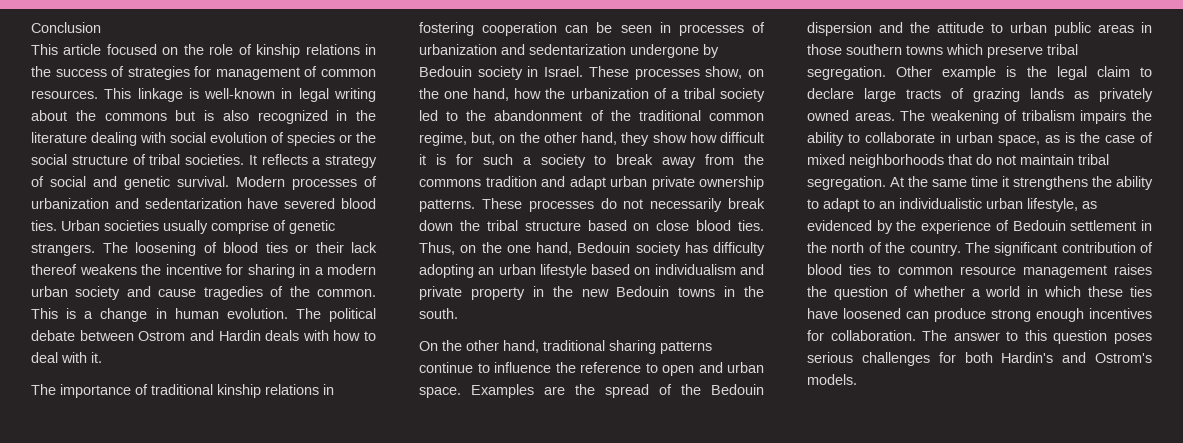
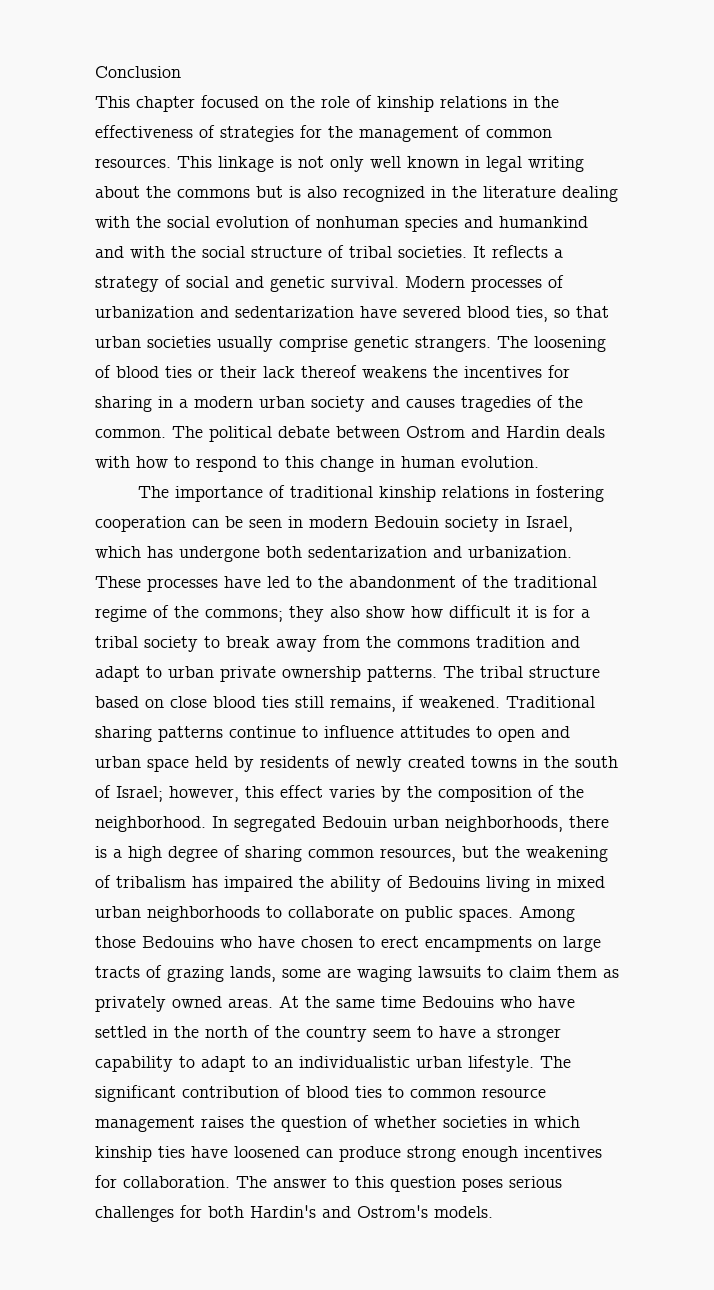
- This article focused on the role of kinship relations in the success of strategies for management of common resources.
+ This chapter focused on the role of kinship relations in the effectiveness of strategies for the management of common resources.
- This linkage is well-known in legal writing about the commons but is also recognized in the literature dealing with social evolution of species or the social structure of tribal societies.
+ This linkage is not only well known in legal writing about the commons but is also recognized in the literature dealing with the social evolution of nonhuman species and humankind and with the social structure of tribal societies.
- Modern processes of urbanization and sedentarization have severed blood ties. Urban societies usually comprise of genetic strangers.
+ Modern processes of urbanization and sedentarization have severed blood ties, so that urban societies usually comprise genetic strangers.
- The loosening of blood ties or their lack thereof weakens the incentive for sharing in a modern urban society and cause tragedies of the common.
+ The loosening of blood ties or their lack thereof weakens the incentives for sharing in a modern urban society and causes tragedies of the common.
- This is a change in human evolution.
- The political debate between Ostrom and Hardin deals with how to deal with it.
+ The political debate between Ostrom and Hardin deals with how to respond to this change in human evolution.
- The importance of traditional kinship relations in fostering cooperation can be seen in processes of urbanization and sedentarization undergone by Bedouin society in Israel. These processes show, on the one hand, how the urbanization of a tribal society led to the abandonment of the traditional common regime, but, on the other hand, they show how difficult it is for such a society to break away from the commons tradition and adapt urban private ownership patterns.
+ The importance of traditional kinship relations in fostering cooperation can be seen in modern Bedouin society in Israel, which has undergone both sedentarization and urbanization. These processes have led to the abandonment of the traditional regime of the commons; they also show how difficult it is for a tribal society to break away from the commons tradition and adapt to urban private ownership patterns.
- These processes do not necessarily break down the tribal structure based on close blood ties. Thus, on the one hand, Bedouin society has difficulty adopting an urban lifestyle based on individualism and private property in the new Bedouin towns in the south.
- On the other hand, traditional sharing patterns continue to influence the reference to open and urban space. Examples are the spread of the Bedouin dispersion and the attitude to urban public areas in those southern towns which preserve tribal segregation. Other example is the legal claim to declare large tracts of grazing lands as privately owned areas. The weakening of tribalism impairs the ability to collaborate in urban space, as is the case of mixed neighborhoods that do not maintain tribal segregation. At the same time it strengthens the ability to adapt to an individualistic urban lifestyle, as evidenced by the experience of Bedouin settlement in the north of the country.
+ The tribal structure based on close blood ties still remains, if weakened. Traditional sharing patterns continue to influence attitudes to open and urban space held by residents of newly created towns in the south of Israel; however, this effect varies by the composition of the neighborhood. In segregated Bedouin urban neighborhoods, there is a high degree of sharing common resources, but the weakening of tribalism has impaired the ability of Bedouins living in mixed urban neighborhoods to collaborate on public spaces. Among those Bedouins who have chosen to erect encampments on large tracts of grazing lands, some are waging lawsuits to claim them as privately owned areas. At the same time Bedouins who have settled in the north of the country seem to have a stronger capability to adapt to an individualistic urban lifestyle.
- The significant contribution of blood ties to common resource management raises the question of whether a world in which these ties have loosened can produce strong enough incentives for collaboration.
+ The significant contribution of blood ties to common resource management raises the question of whether societies in which kinship ties have loosened can produce strong enough incentives for collaboration.

